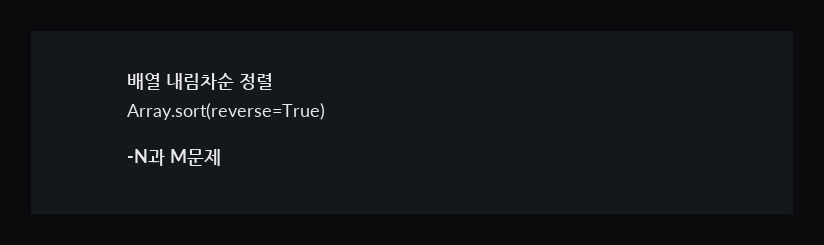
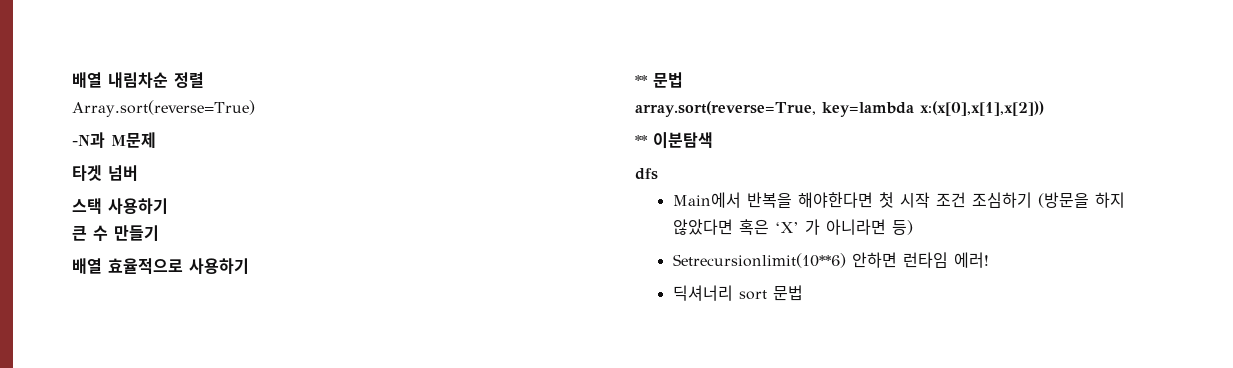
+ 타겟 넘버
+ 스택 사용하기
+ 큰 수 만들기
+ 배열 효율적으로 사용하기
+ ** 문법
+ array.sort(reverse=True, key=lambda x:(x[0],x[1],x[2]))
+ ** 이분탐색
+ dfs
+ Main에서 반복을 해야한다면 첫 시작 조건 조심하기 (방문을 하지 않았다면 혹은 ‘X’ 가 아니라면 등)
+ Setrecursionlimit(10**6) 안하면 런타임 에러!
+ 딕셔너리 sort 문법

